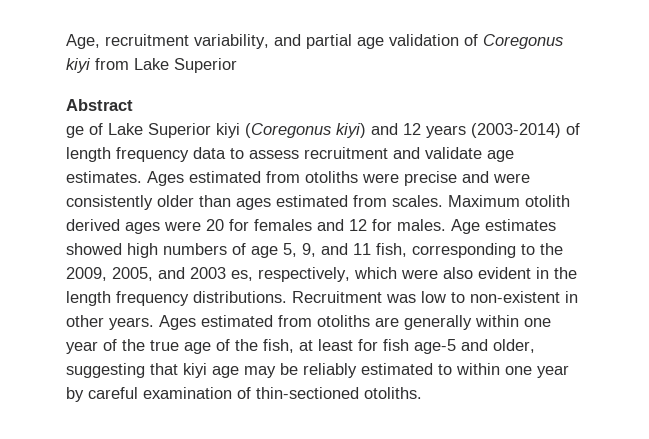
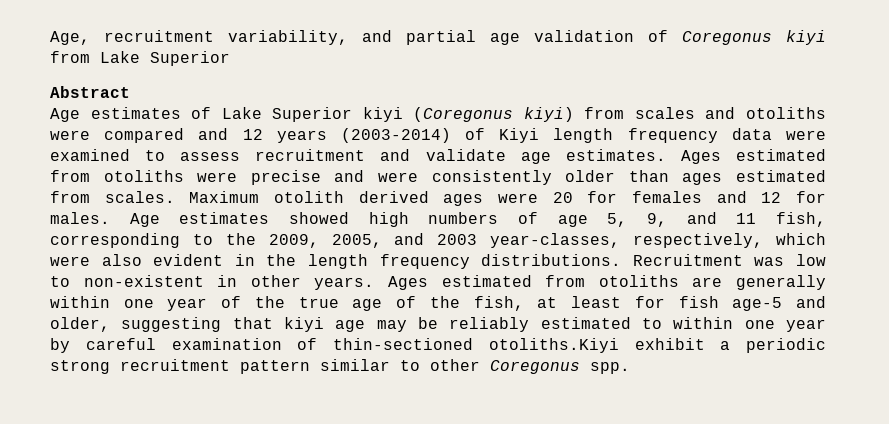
- ge of Lake Superior kiyi (Coregonus kiyi) and 12 years (2003-2014) of length frequency data to assess recruitment and validate age estimates.
+ Age estimates of Lake Superior kiyi (Coregonus kiyi) from scales and otoliths were compared and 12 years (2003-2014) of Kiyi length frequency data were examined to assess recruitment and validate age estimates.
- Age estimates showed high numbers of age 5, 9, and 11 fish, corresponding to the 2009, 2005, and 2003 es, respectively, which were also evident in the length frequency distributions.
+ Age estimates showed high numbers of age 5, 9, and 11 fish, corresponding to the 2009, 2005, and 2003 year-classes, respectively, which were also evident in the length frequency distributions.
- Ages estimated from otoliths are generally within one year of the true age of the fish, at least for fish age-5 and older, suggesting that kiyi age may be reliably estimated to within one year by careful examination of thin-sectioned otoliths.
+ Ages estimated from otoliths are generally within one year of the true age of the fish, at least for fish age-5 and older, suggesting that kiyi age may be reliably estimated to within one year by careful examination of thin-sectioned otoliths.Kiyi exhibit a periodic strong recruitment pattern similar to other Coregonus spp.

